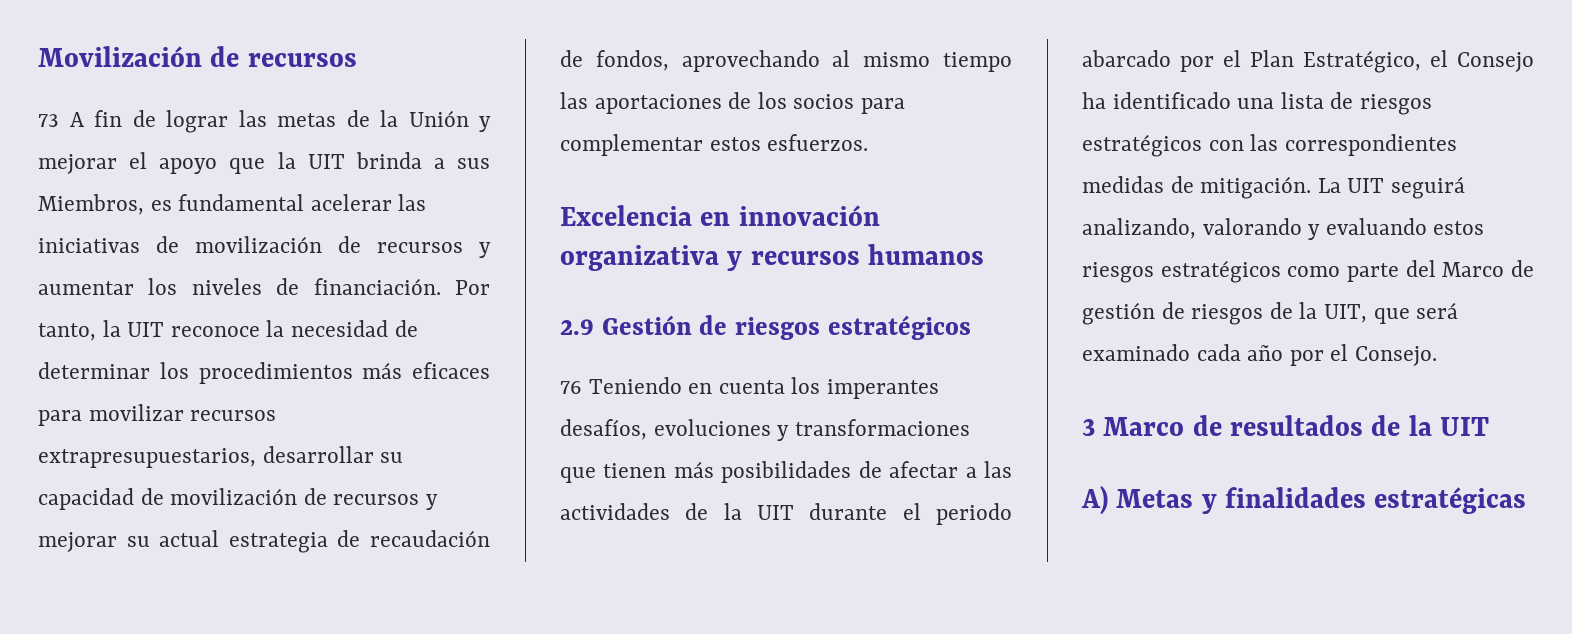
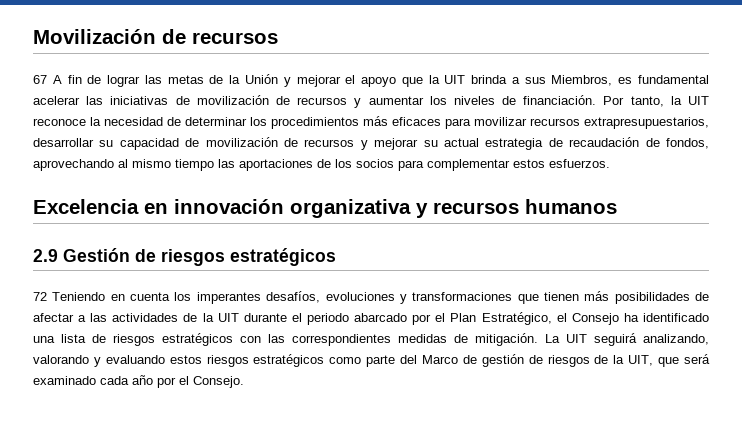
- 73 A fin de lograr las metas de la Unión y mejorar el apoyo que la UIT brinda a sus Miembros, es fundamental acelerar las iniciativas de movilización de recursos y aumentar los niveles de financiación.
+ 67 A fin de lograr las metas de la Unión y mejorar el apoyo que la UIT brinda a sus Miembros, es fundamental acelerar las iniciativas de movilización de recursos y aumentar los niveles de financiación.
- 76 Teniendo en cuenta los imperantes desafíos, evoluciones y transformaciones que tienen más posibilidades de afectar a las actividades de la UIT durante el periodo abarcado por el Plan Estratégico, el Consejo ha identificado una lista de riesgos estratégicos con las correspondientes medidas de mitigación.
+ 72 Teniendo en cuenta los imperantes desafíos, evoluciones y transformaciones que tienen más posibilidades de afectar a las actividades de la UIT durante el periodo abarcado por el Plan Estratégico, el Consejo ha identificado una lista de riesgos estratégicos con las correspondientes medidas de mitigación.
- 3 Marco de resultados de la UIT
- A) Metas y finalidades estratégicas

